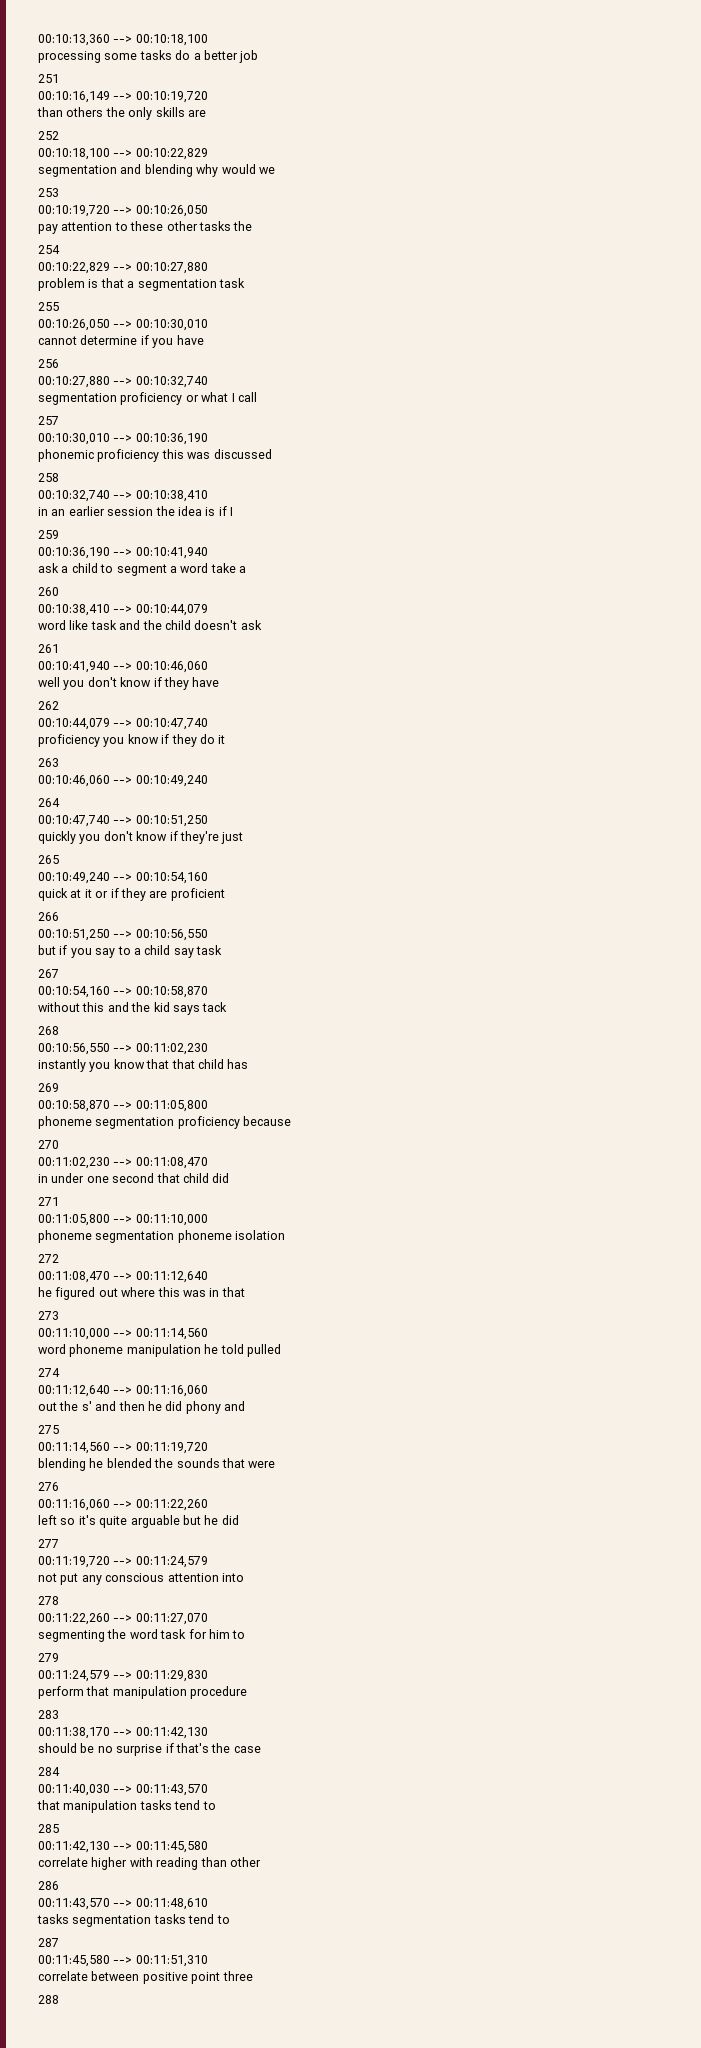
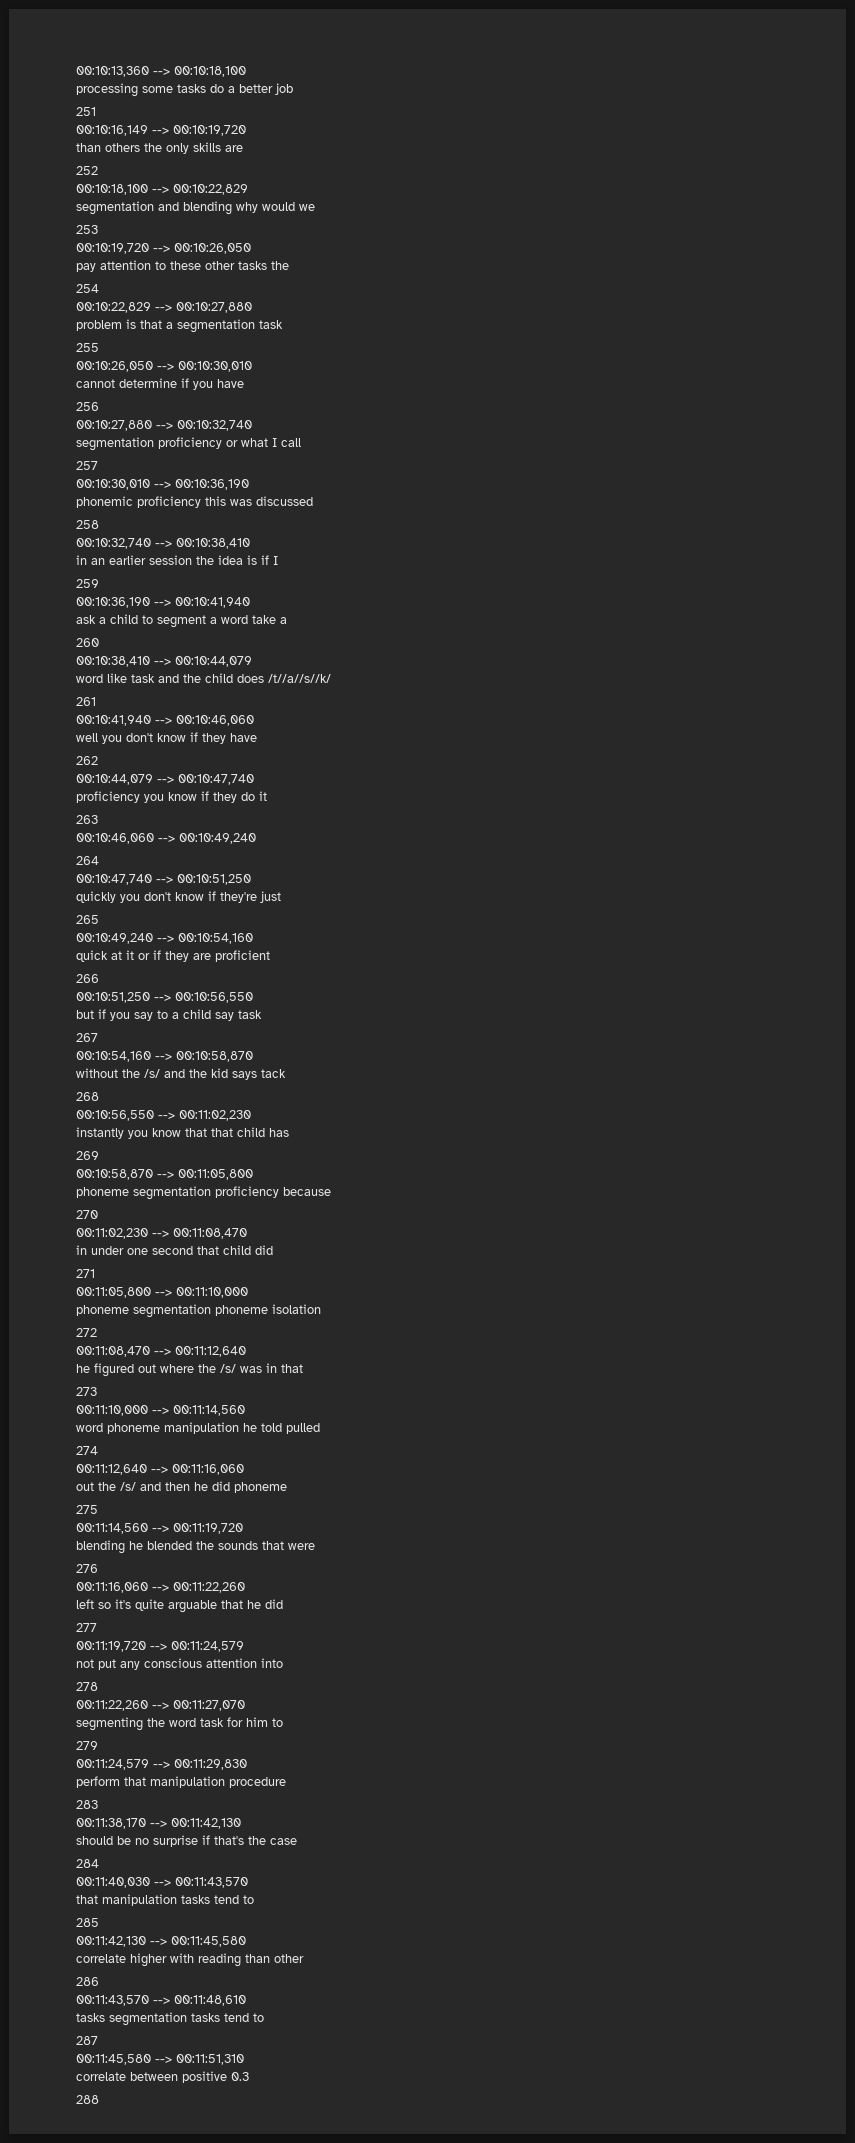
- word like task and the child doesn't ask
+ word like task and the child does /t//a//s//k/
- without this and the kid says tack
+ without the /s/ and the kid says tack
- he figured out where this was in that
+ he figured out where the /s/ was in that
- out the s' and then he did phony and
+ out the /s/ and then he did phoneme
- left so it's quite arguable but he did
+ left so it's quite arguable that he did
- correlate between positive point three
+ correlate between positive 0.3

